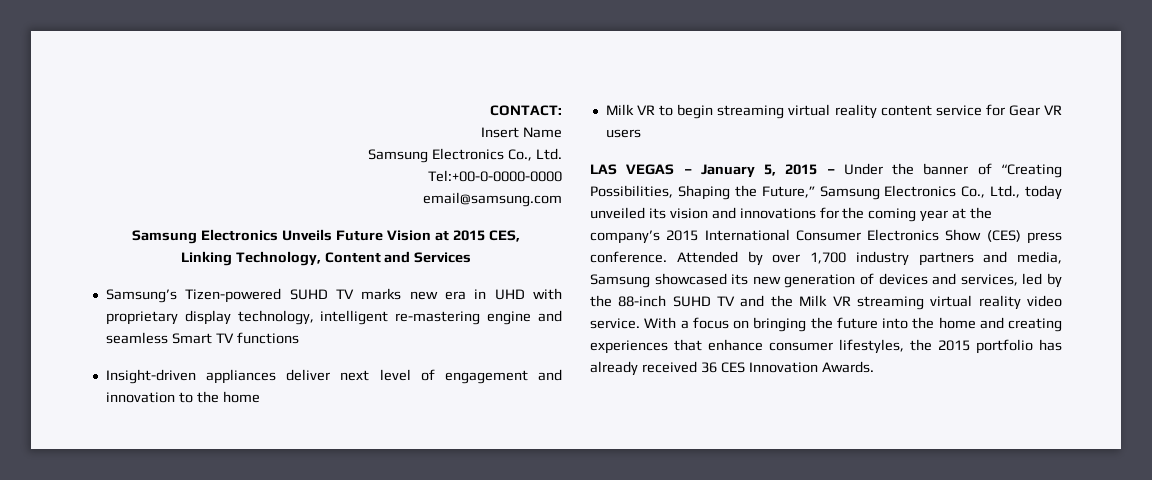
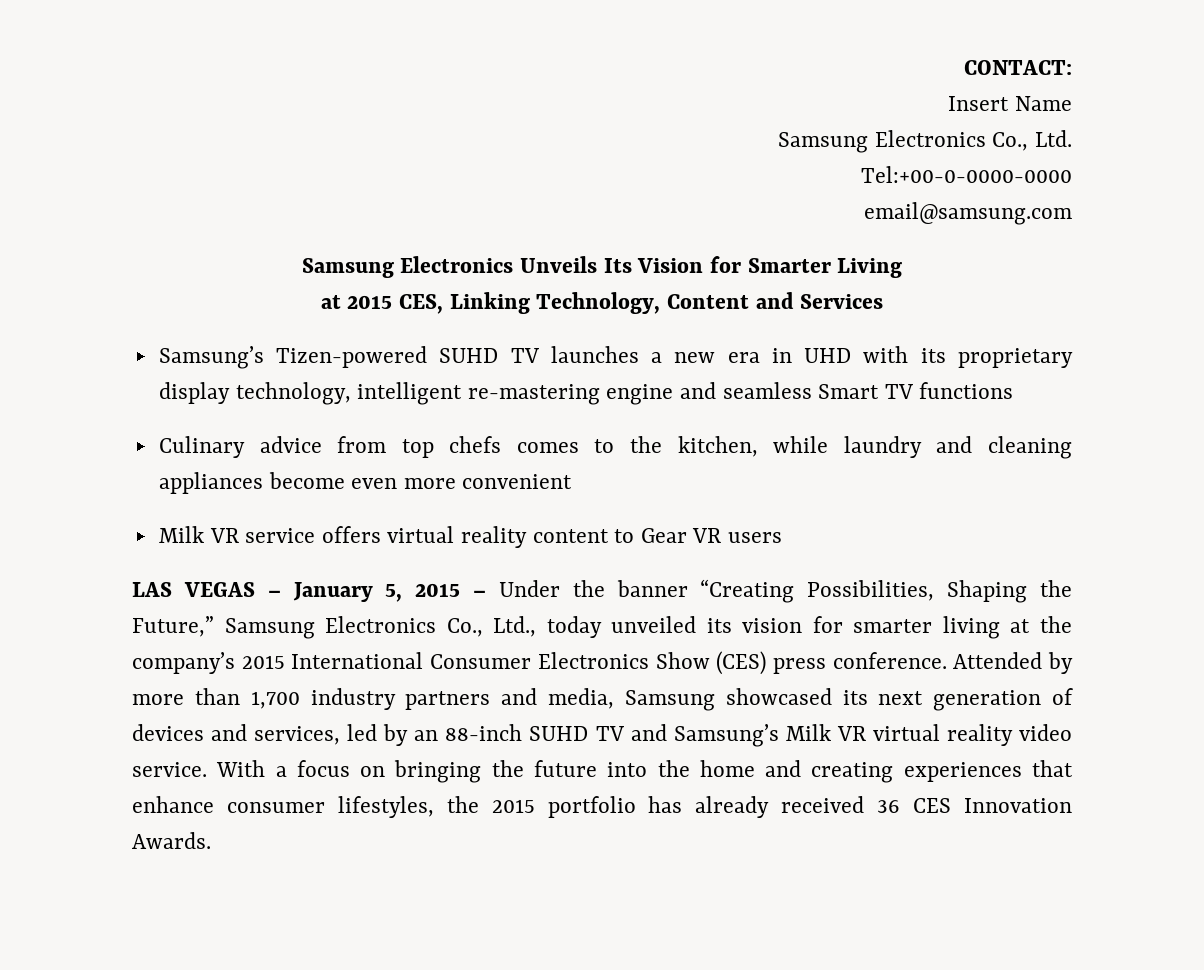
- Samsung Electronics Unveils Future Vision at 2015 CES,
- Linking Technology, Content and Services
+ Samsung Electronics Unveils Its Vision for Smarter Living
+ at 2015 CES, Linking Technology, Content and Services
- Samsung’s Tizen-powered SUHD TV marks new era in UHD with proprietary display technology, intelligent re-mastering engine and seamless Smart TV functions
+ Samsung’s Tizen-powered SUHD TV launches a new era in UHD with its proprietary display technology, intelligent re-mastering engine and seamless Smart TV functions
- Insight-driven appliances deliver next level of engagement and innovation to the home
- Milk VR to begin streaming virtual reality content service for Gear VR users
+ Culinary advice from top chefs comes to the kitchen, while laundry and cleaning appliances become even more convenient
+ Milk VR service offers virtual reality content to Gear VR users
- LAS VEGAS – January 5, 2015 – Under the banner of “Creating Possibilities, Shaping the Future,” Samsung Electronics Co., Ltd., today unveiled its vision and innovations for the coming year at the company’s 2015 International Consumer Electronics Show (CES) press conference.
+ LAS VEGAS – January 5, 2015 – Under the banner “Creating Possibilities, Shaping the Future,” Samsung Electronics Co., Ltd., today unveiled its vision for smarter living at the company’s 2015 International Consumer Electronics Show (CES) press conference.
- Attended by over 1,700 industry partners and media, Samsung showcased its new generation of devices and services, led by the 88-inch SUHD TV and the Milk VR streaming virtual reality video service.
+ Attended by more than 1,700 industry partners and media, Samsung showcased its next generation of devices and services, led by an 88-inch SUHD TV and Samsung’s Milk VR virtual reality video service.

